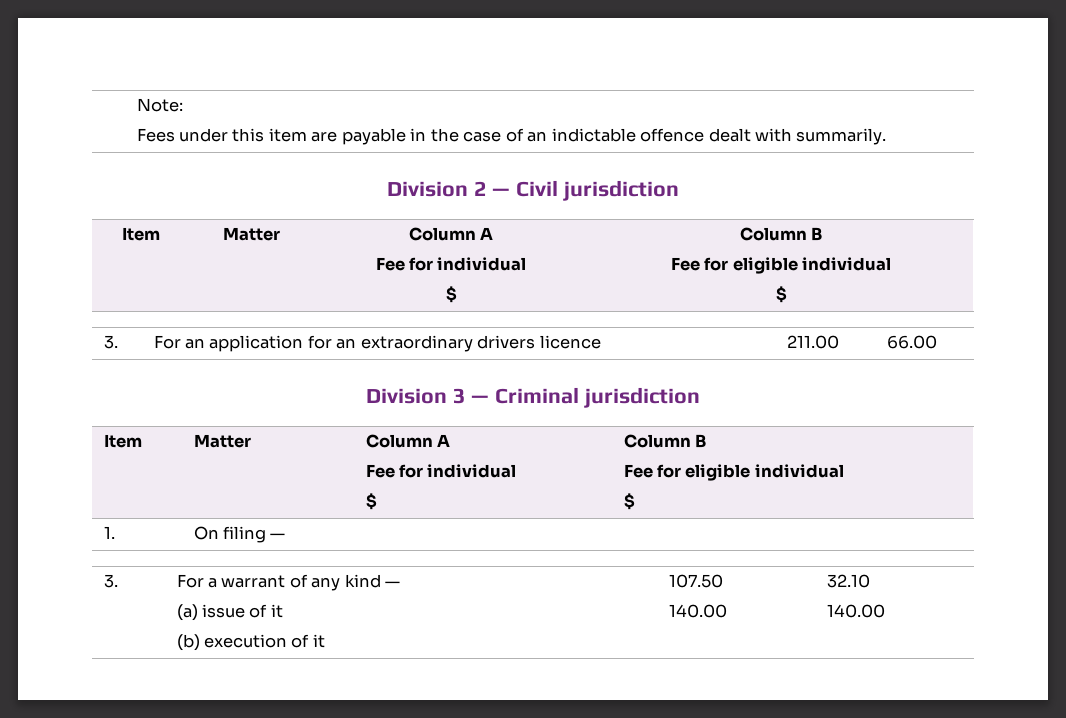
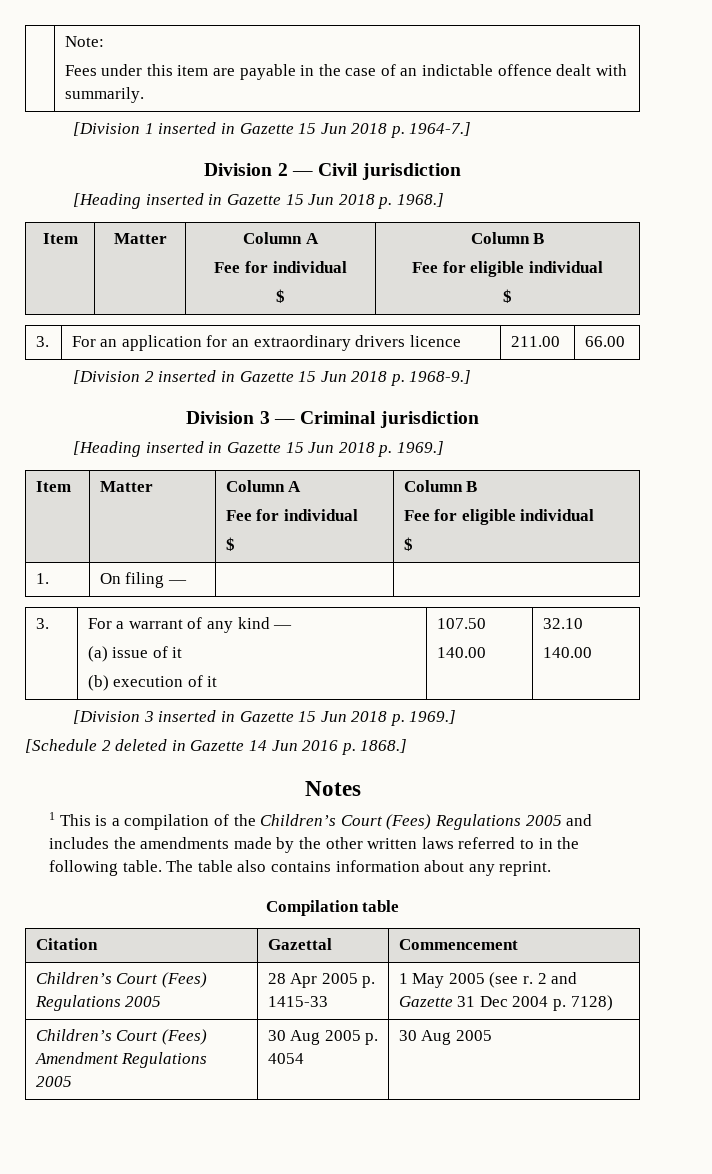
+ [Division 1 inserted in Gazette 15 Jun 2018 p. 1964-7.]
+ [Heading inserted in Gazette 15 Jun 2018 p. 1968.]
+ [Division 2 inserted in Gazette 15 Jun 2018 p. 1968-9.]
+ [Heading inserted in Gazette 15 Jun 2018 p. 1969.]
+ [Division 3 inserted in Gazette 15 Jun 2018 p. 1969.]
+ [Schedule 2 deleted in Gazette 14 Jun 2016 p. 1868.]
+ Notes
+ 1 This is a compilation of the Children’s Court (Fees) Regulations 2005 and includes the amendments made by the other written laws referred to in the following table. The table also contains information about any reprint.
+ Compilation table
+ Citation | Gazettal | Commencement
+ Children’s Court (Fees) Regulations 2005 | 28 Apr 2005 p. 1415-33 | 1 May 2005 (see r. 2 and Gazette 31 Dec 2004 p. 7128)
+ Children’s Court (Fees) Amendment Regulations 2005 | 30 Aug 2005 p. 4054 | 30 Aug 2005

